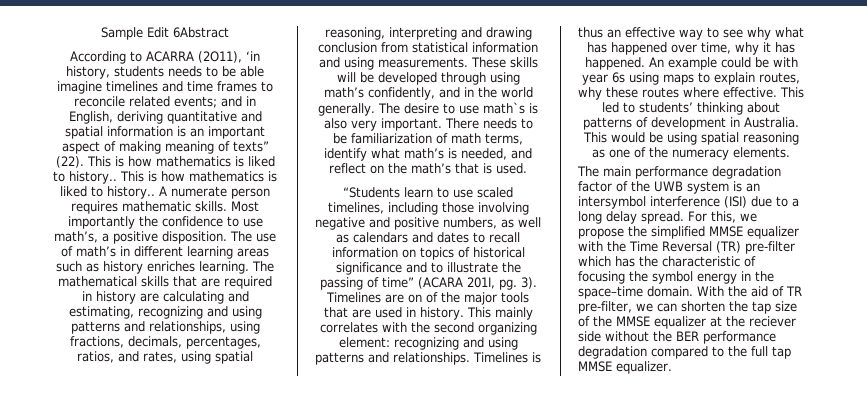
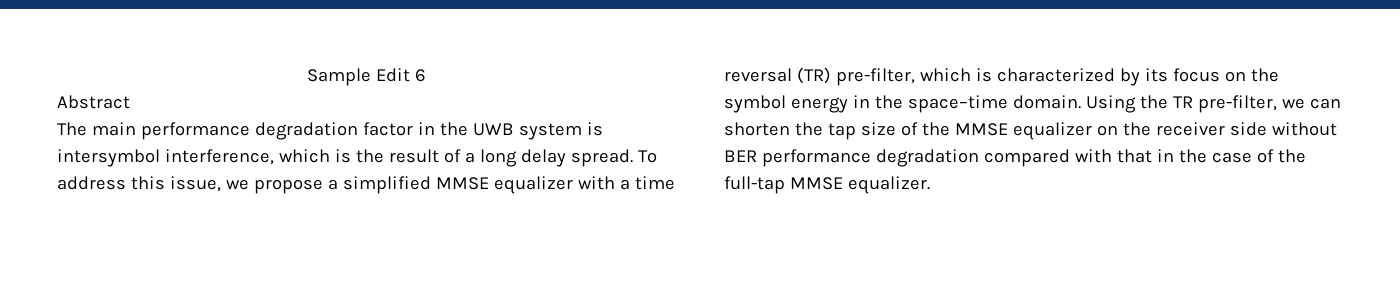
- Sample Edit 6Abstract
- According to ACARRA (2O11), ‘in history, students needs to be able imagine timelines and time frames to reconcile related events; and in English, deriving quantitative and spatial information is an important aspect of making meaning of texts” (22). This is how mathematics is liked to history.. This is how mathematics is liked to history.. A numerate person requires mathematic skills. Most importantly the confidence to use math’s, a positive disposition. The use of math’s in different learning areas such as history enriches learning. The mathematical skills that are required in history are calculating and estimating, recognizing and using patterns and relationships, using fractions, decimals, percentages, ratios, and rates, using spatial reasoning, interpreting and drawing conclusion from statistical information and using measurements. These skills will be developed through using math’s confidently, and in the world generally. The desire to use math`s is also very important. There needs to be familiarization of math terms, identify what math’s is needed, and reflect on the math’s that is used.
- “Students learn to use scaled timelines, including those involving negative and positive numbers, as well as calendars and dates to recall information on topics of historical significance and to illustrate the passing of time” (ACARA 201I, pg. 3). Timelines are on of the major tools that are used in history. This mainly correlates with the second organizing element: recognizing and using patterns and relationships. Timelines is thus an effective way to see why what has happened over time, why it has happened. An example could be with year 6s using maps to explain routes, why these routes where effective. This led to students’ thinking about patterns of development in Australia. This would be using spatial reasoning as one of the numeracy elements.
+ Sample Edit 6
+ Abstract
- The main performance degradation factor of the UWB system is an intersymbol interference (ISI) due to a long delay spread. For this, we propose the simplified MMSE equalizer with the Time Reversal (TR) pre-filter which has the characteristic of focusing the symbol energy in the space–time domain.
+ The main performance degradation factor in the UWB system is intersymbol interference, which is the result of a long delay spread. To address this issue, we propose a simplified MMSE equalizer with a time reversal (TR) pre-filter, which is characterized by its focus on the symbol energy in the space–time domain.
- With the aid of TR pre-filter, we can shorten the tap size of the MMSE equalizer at the reciever side without the BER performance degradation compared to the full tap MMSE equalizer.
+ Using the TR pre-filter, we can shorten the tap size of the MMSE equalizer on the receiver side without BER performance degradation compared with that in the case of the full-tap MMSE equalizer.

